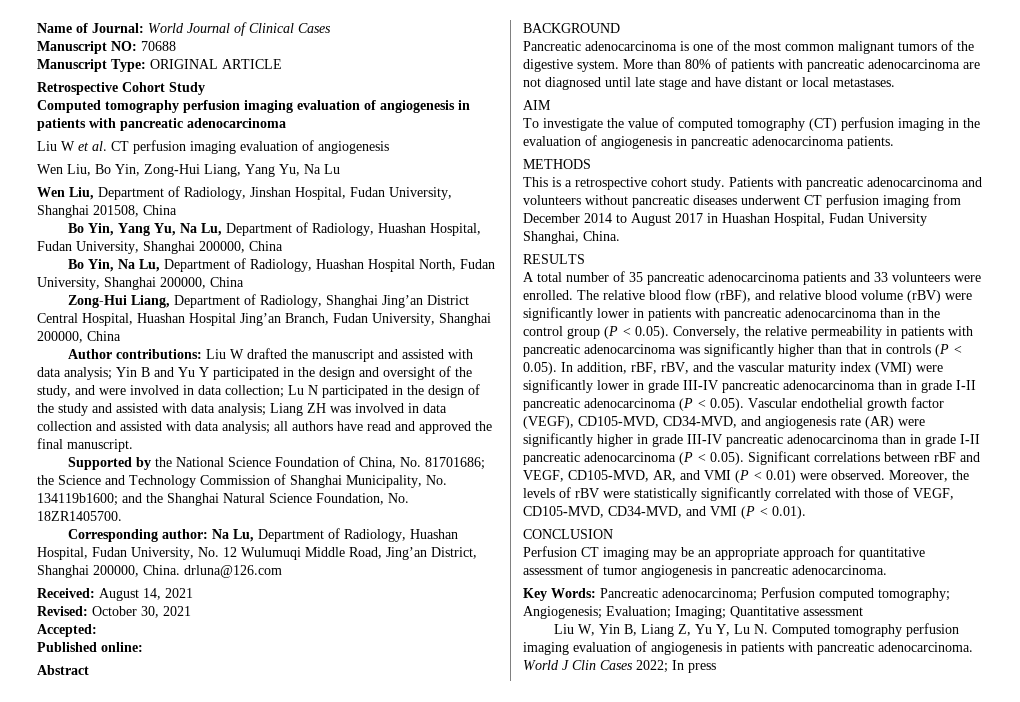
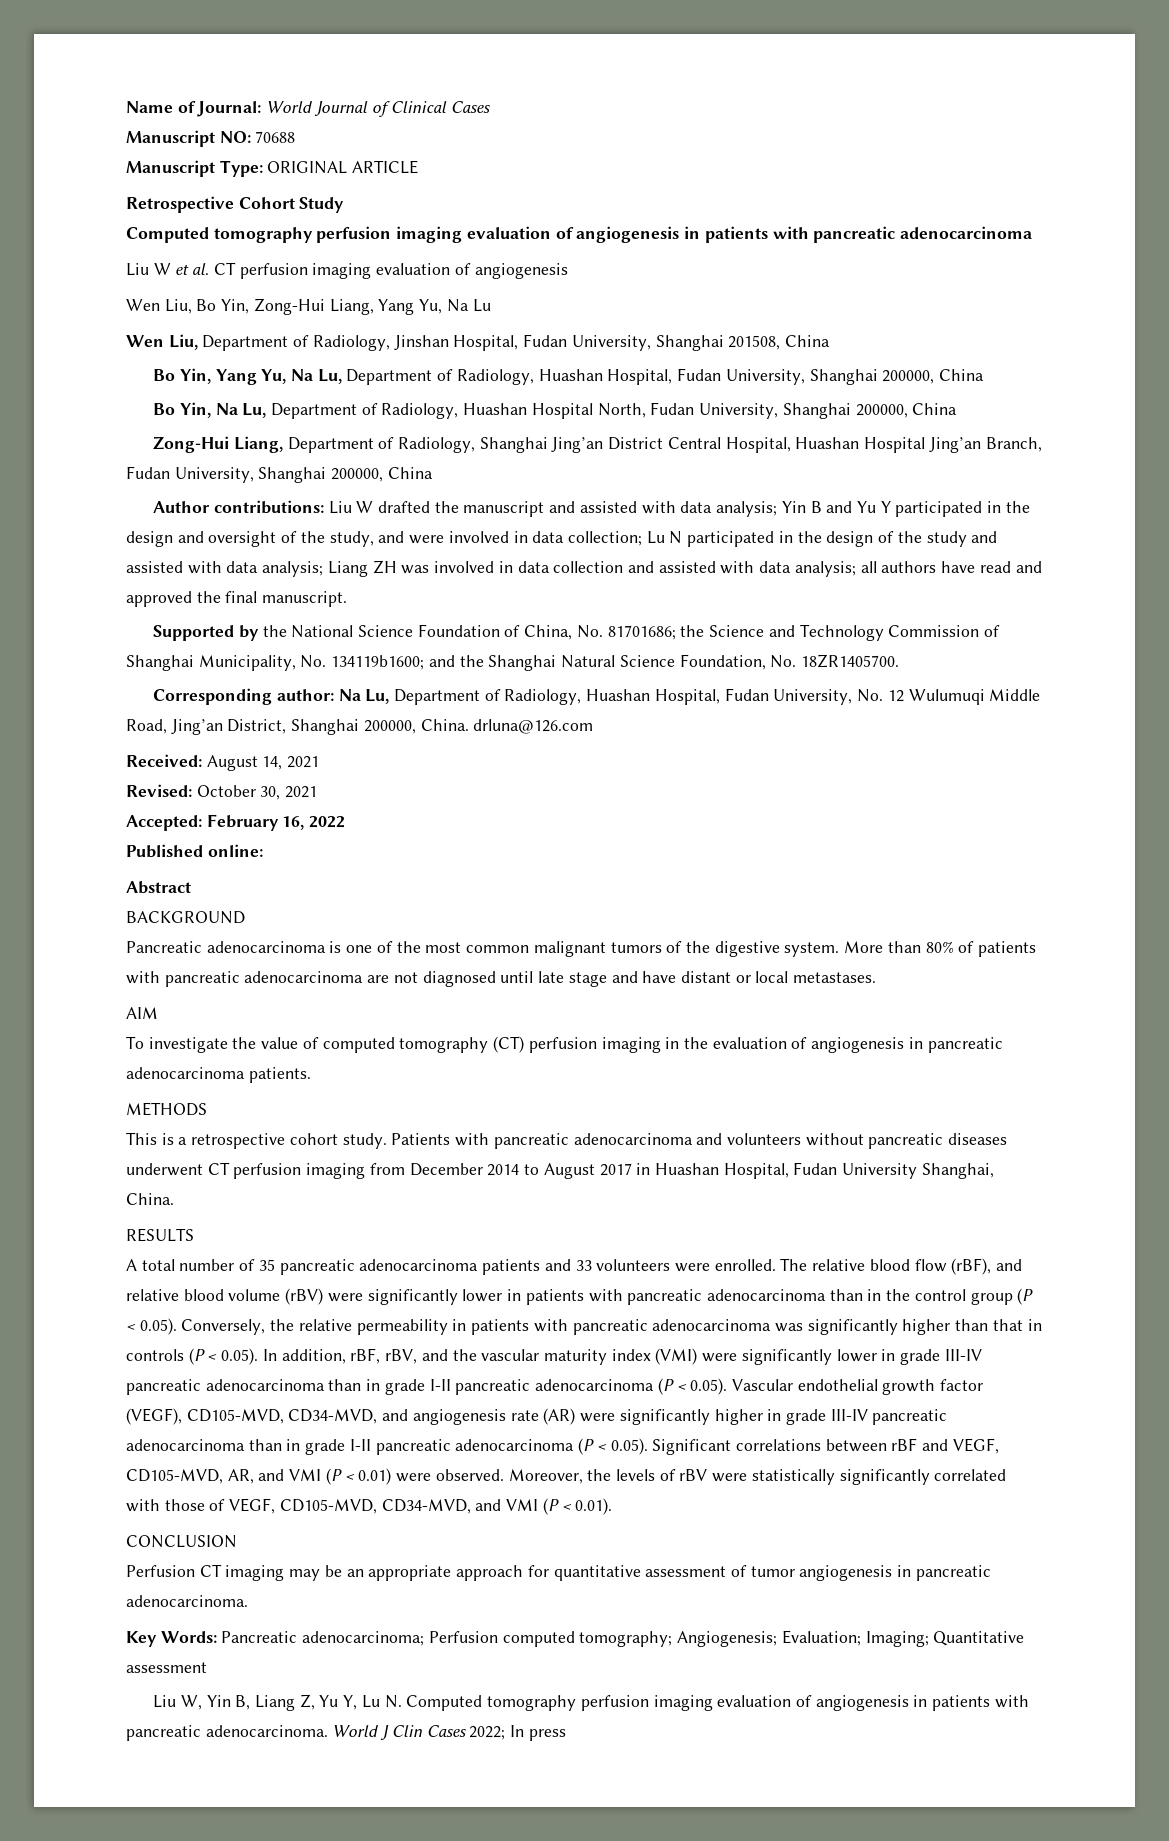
- Accepted:
+ Accepted: February 16, 2022

